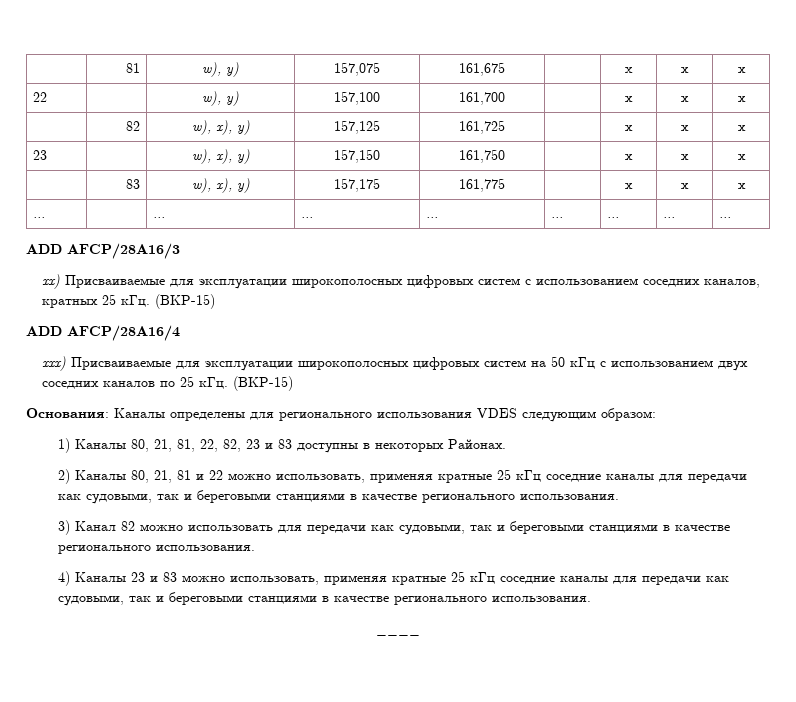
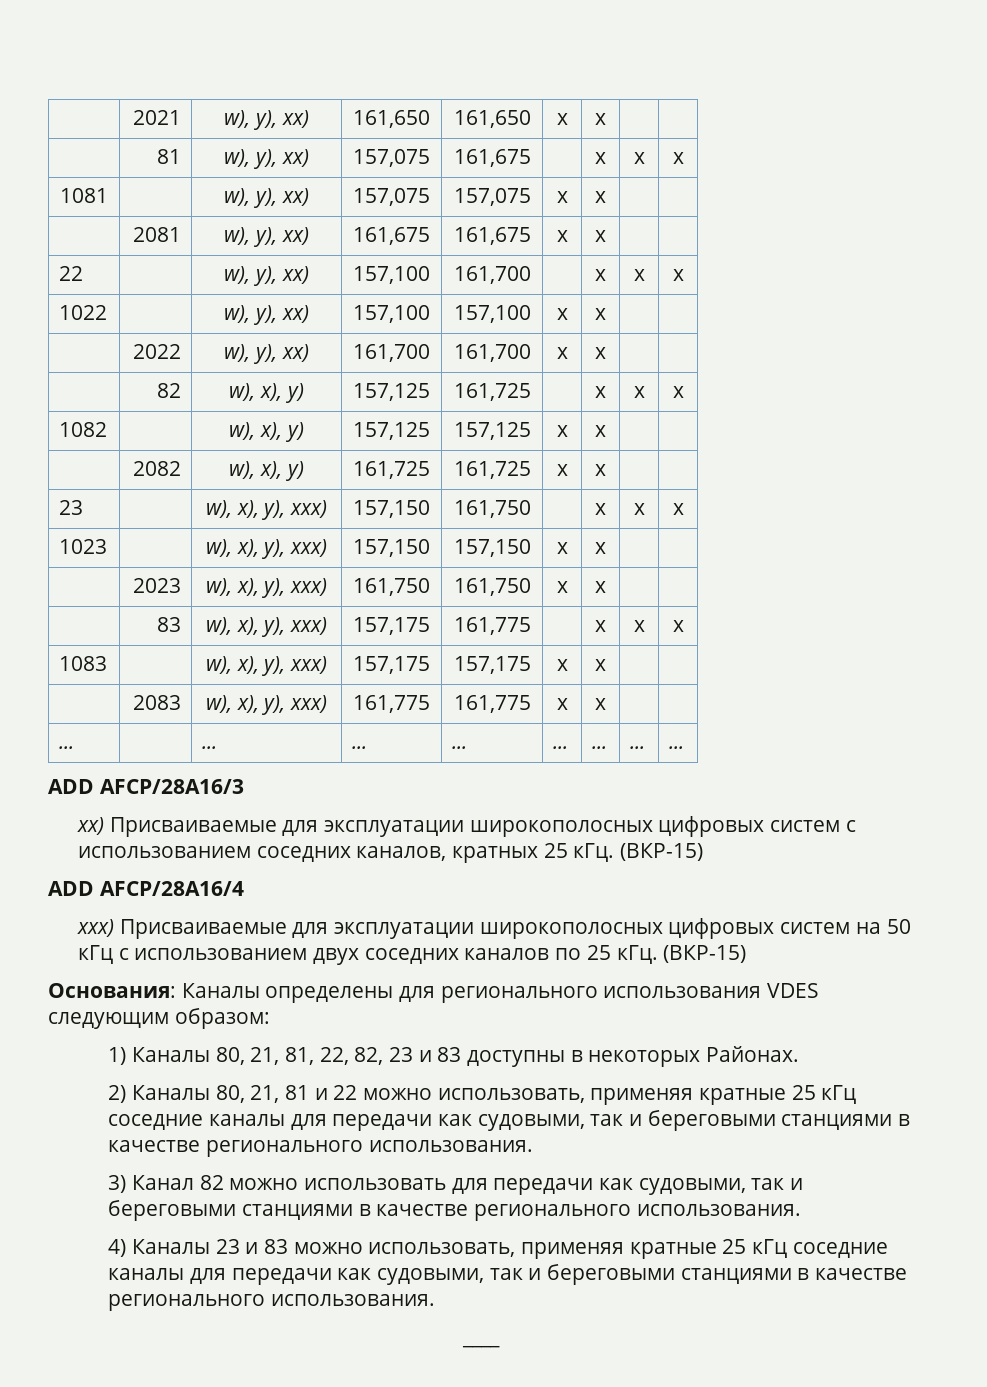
+ | 2021 | w), y), xx) | 161,650 | 161,650 | x | x | |
- | 81 | w), y) | 157,075 | 161,675 | | x | х | х
+ | 81 | w), y), xx) | 157,075 | 161,675 | | x | х | х
+ 1081 | | w), y), xx) | 157,075 | 157,075 | x | x | |
+ | 2081 | w), y), xx) | 161,675 | 161,675 | x | x | |
- 22 | | w), y) | 157,100 | 161,700 | | х | х | х
+ 22 | | w), y), xx) | 157,100 | 161,700 | | х | х | х
+ 1022 | | w), y), xx) | 157,100 | 157,100 | x | x | |
+ | 2022 | w), y), xx) | 161,700 | 161,700 | x | x | |
+ 1082 | | w), x), y) | 157,125 | 157,125 | x | x | |
+ | 2082 | w), x), y) | 161,725 | 161,725 | x | x | |
- 23 | | w), x), y) | 157,150 | 161,750 | | х | х | х
+ 23 | | w), x), y), xxx) | 157,150 | 161,750 | | х | х | х
+ 1023 | | w), x), y), xxx) | 157,150 | 157,150 | x | x | |
+ | 2023 | w), x), y), xxx) | 161,750 | 161,750 | x | x | |
- | 83 | w), x), y) | 157,175 | 161,775 | | х | х | х
+ | 83 | w), x), y), xxx) | 157,175 | 161,775 | | х | х | х
+ 1083 | | w), x), y), xxx) | 157,175 | 157,175 | x | x | |
+ | 2083 | w), x), y), xxx) | 161,775 | 161,775 | x | x | |

